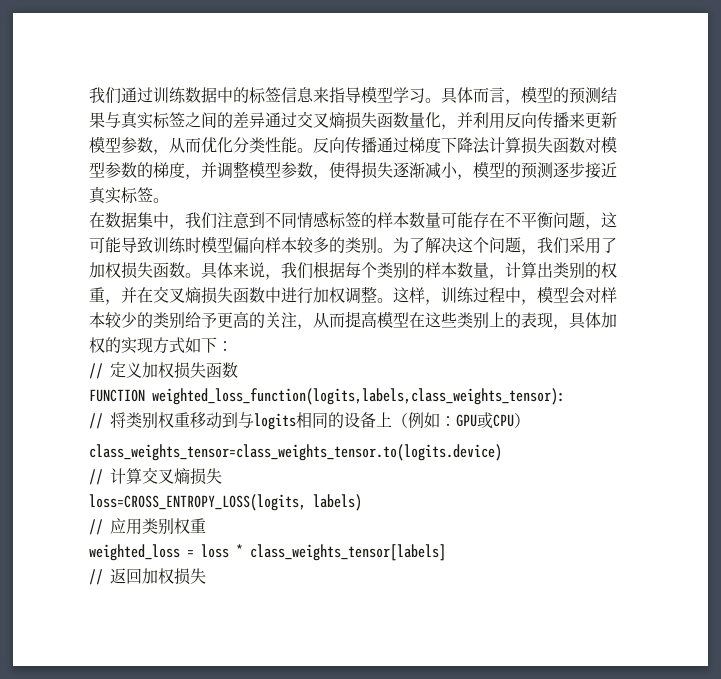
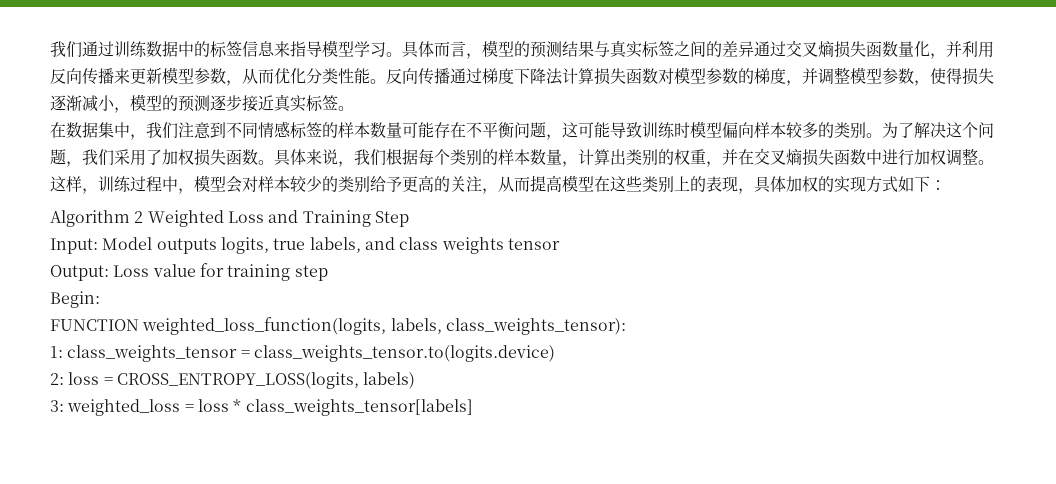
- // 定义加权损失函数
- FUNCTION weighted_loss_function(logits,labels,class_weights_tensor):
- // 将类别权重移动到与logits相同的设备上（例如：GPU或CPU）
- class_weights_tensor=class_weights_tensor.to(logits.device)
- // 计算交叉熵损失
- loss=CROSS_ENTROPY_LOSS(logits, labels)
- // 应用类别权重
- weighted_loss = loss * class_weights_tensor[labels]
+ Algorithm 2 Weighted Loss and Training Step
+ Input: Model outputs logits, true labels, and class weights tensor
+ Output: Loss value for training step
+ Begin:
+ FUNCTION weighted_loss_function(logits, labels, class_weights_tensor):
+ 1: class_weights_tensor = class_weights_tensor.to(logits.device)
+ 2: loss = CROSS_ENTROPY_LOSS(logits, labels)
+ 3: weighted_loss = loss * class_weights_tensor[labels]
- // 返回加权损失

